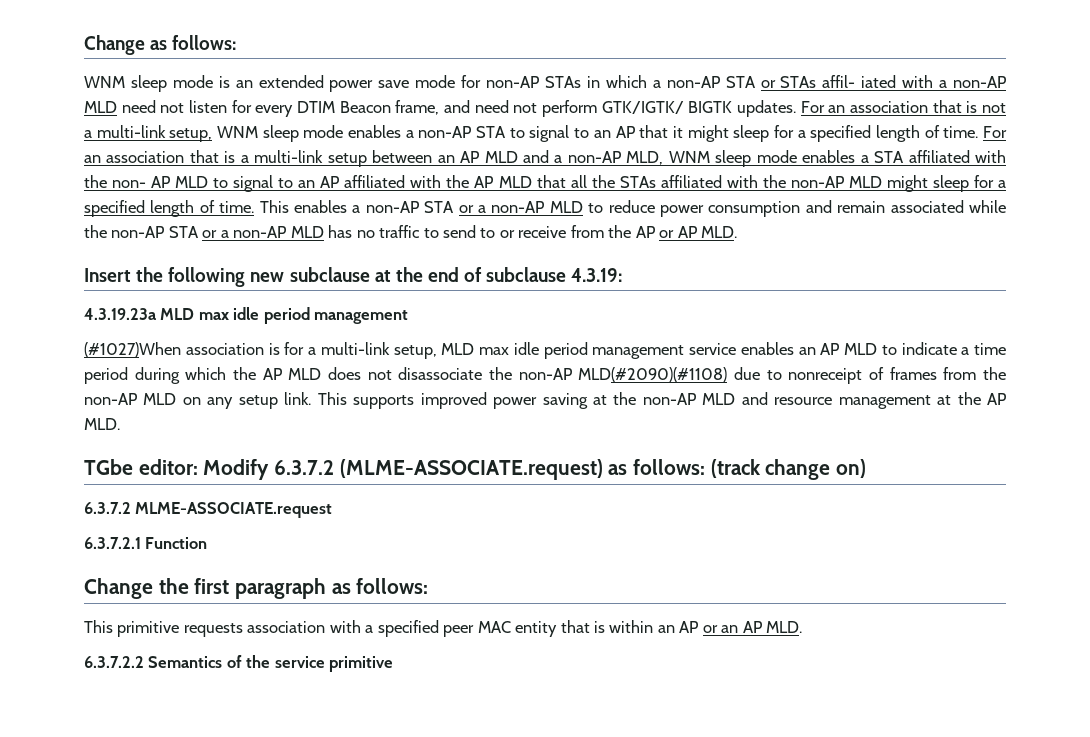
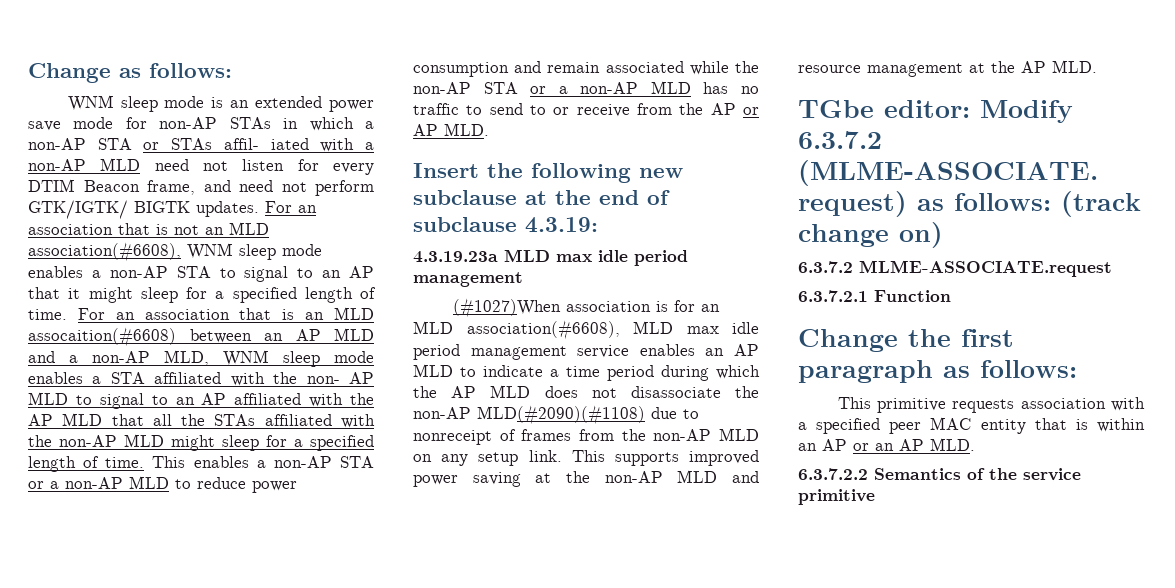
- For an association that is not a multi-link setup, WNM sleep mode enables a non-AP STA to signal to an AP that it might sleep for a specified length of time.
+ For an association that is not an MLD association(#6608), WNM sleep mode enables a non-AP STA to signal to an AP that it might sleep for a specified length of time.
- For an association that is a multi-link setup between an AP MLD and a non-AP MLD, WNM sleep mode enables a STA affiliated with the non- AP MLD to signal to an AP affiliated with the AP MLD that all the STAs affiliated with the non-AP MLD might sleep for a specified length of time.
+ For an association that is an MLD assocaition(#6608) between an AP MLD and a non-AP MLD, WNM sleep mode enables a STA affiliated with the non- AP MLD to signal to an AP affiliated with the AP MLD that all the STAs affiliated with the non-AP MLD might sleep for a specified length of time.
- (#1027)When association is for a multi-link setup, MLD max idle period management service enables an AP MLD to indicate a time period during which the AP MLD does not disassociate the non-AP MLD(#2090)(#1108) due to nonreceipt of frames from the non-AP MLD on any setup link.
+ (#1027)When association is for an MLD association(#6608), MLD max idle period management service enables an AP MLD to indicate a time period during which the AP MLD does not disassociate the non-AP MLD(#2090)(#1108) due to nonreceipt of frames from the non-AP MLD on any setup link.

